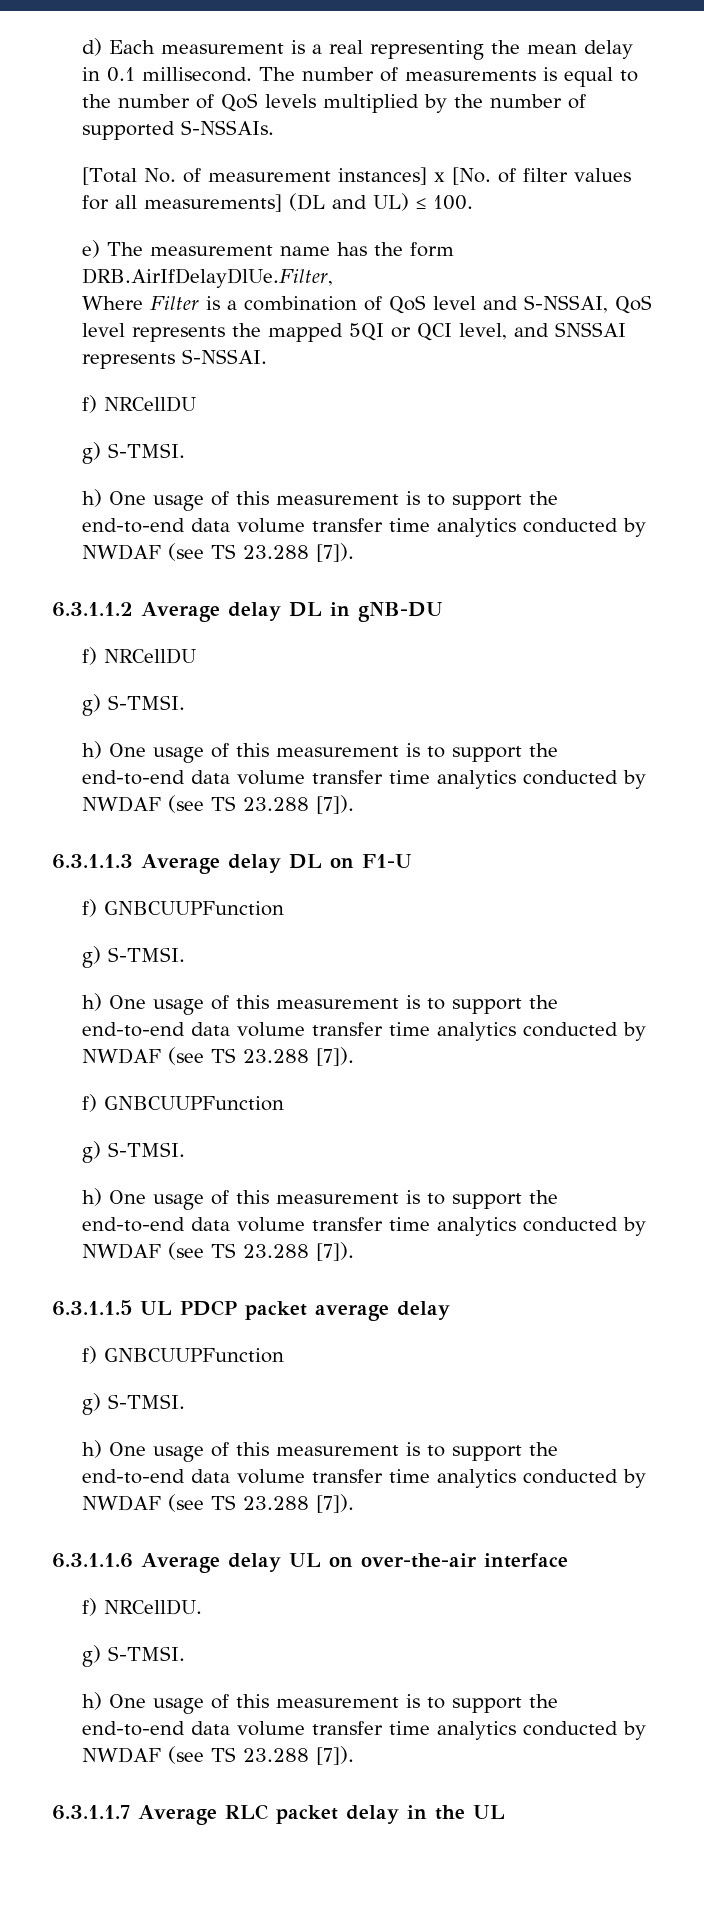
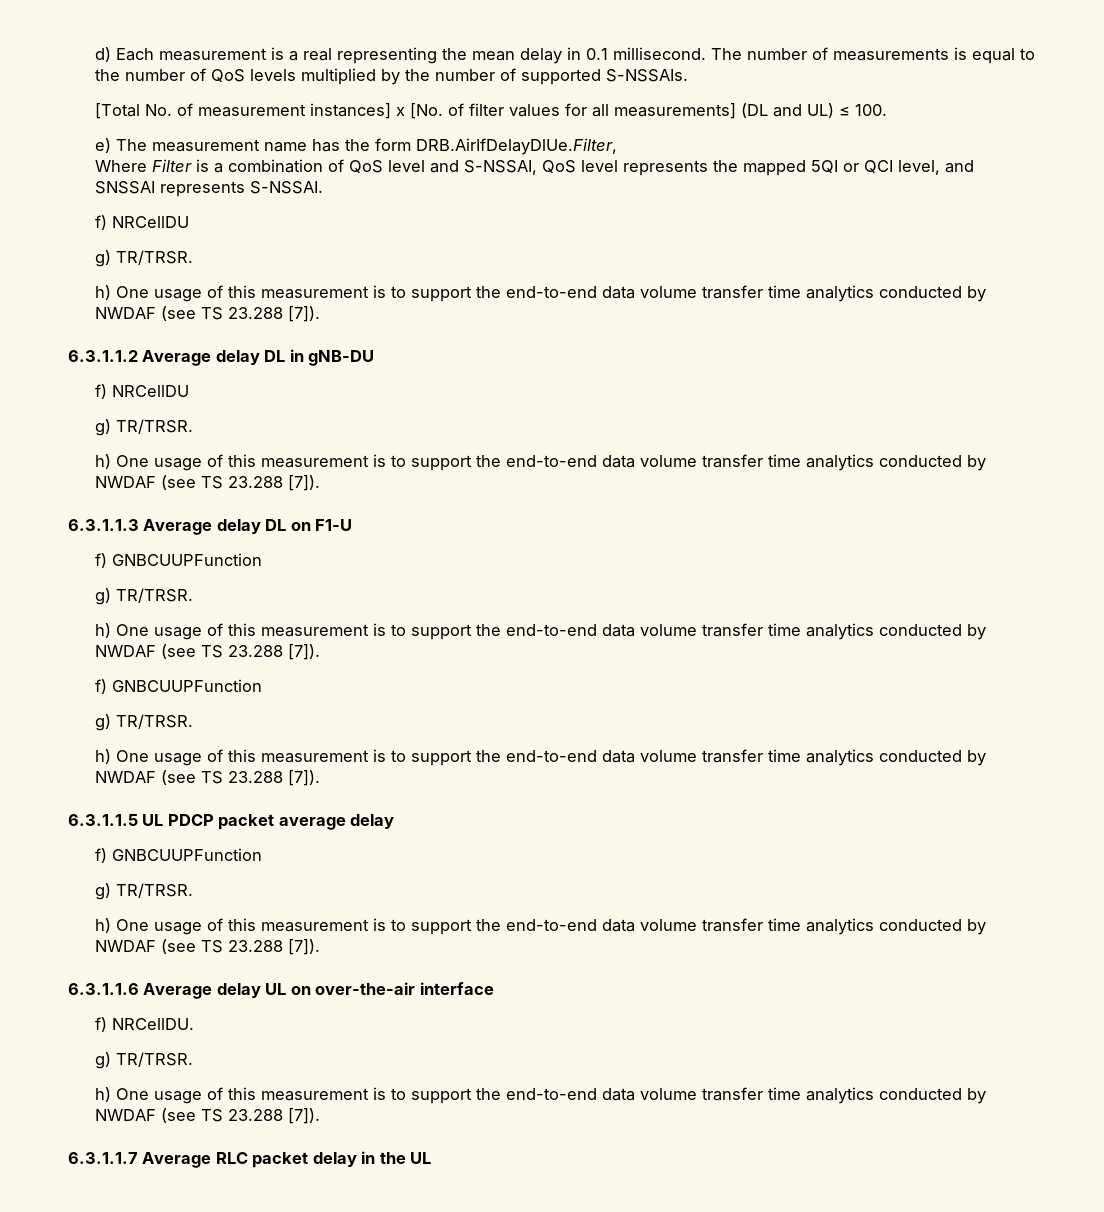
  Where Filter is a combination of QoS level and S-NSSAI, QoS level represents the mapped 5QI or QCI level, and SNSSAI represents S-NSSAI.
  f) NRCellDU
- g) S-TMSI.
+ g) TR/TRSR.
  6.3.1.1.2 Average delay DL in gNB-DU
  f) NRCellDU
- g) S-TMSI.
+ g) TR/TRSR.
  6.3.1.1.3 Average delay DL on F1-U
  f) GNBCUUPFunction
- g) S-TMSI.
+ g) TR/TRSR.
  h) One usage of this measurement is to support the end-to-end data volume transfer time analytics conducted by NWDAF (see TS 23.288 [7]).
  f) GNBCUUPFunction
- g) S-TMSI.
+ g) TR/TRSR.
  6.3.1.1.5 UL PDCP packet average delay
  f) GNBCUUPFunction
- g) S-TMSI.
+ g) TR/TRSR.
  f) NRCellDU.
- g) S-TMSI.
+ g) TR/TRSR.

